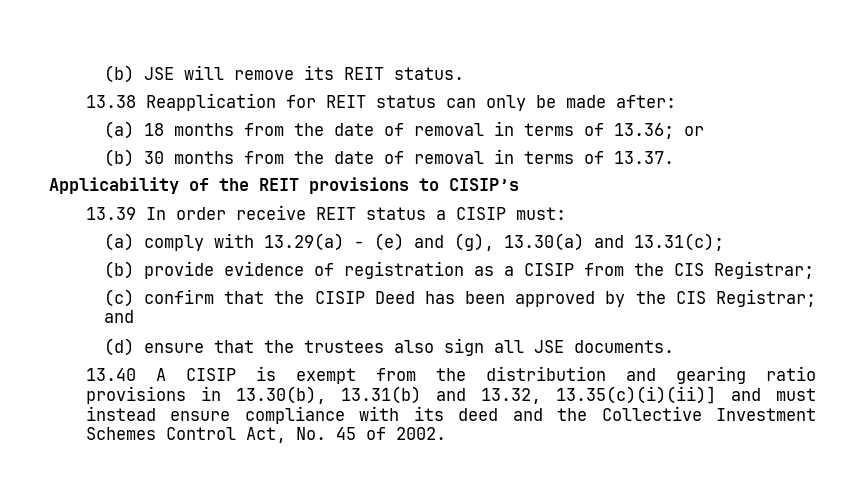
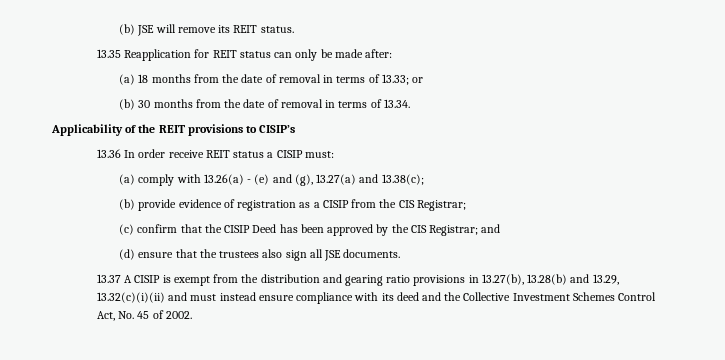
- 13.38 Reapplication for REIT status can only be made after:
+ 13.35 Reapplication for REIT status can only be made after:
- (a) 18 months from the date of removal in terms of 13.36; or
+ (a) 18 months from the date of removal in terms of 13.33; or
- (b) 30 months from the date of removal in terms of 13.37.
+ (b) 30 months from the date of removal in terms of 13.34.
- 13.39 In order receive REIT status a CISIP must:
+ 13.36 In order receive REIT status a CISIP must:
- (a) comply with 13.29(a) - (e) and (g), 13.30(a) and 13.31(c);
+ (a) comply with 13.26(a) - (e) and (g), 13.27(a) and 13.38(c);
- 13.40 A CISIP is exempt from the distribution and gearing ratio provisions in 13.30(b), 13.31(b) and 13.32, 13.35(c)(i)(ii)] and must instead ensure compliance with its deed and the Collective Investment Schemes Control Act, No. 45 of 2002.
+ 13.37 A CISIP is exempt from the distribution and gearing ratio provisions in 13.27(b), 13.28(b) and 13.29, 13.32(c)(i)(ii) and must instead ensure compliance with its deed and the Collective Investment Schemes Control Act, No. 45 of 2002.

